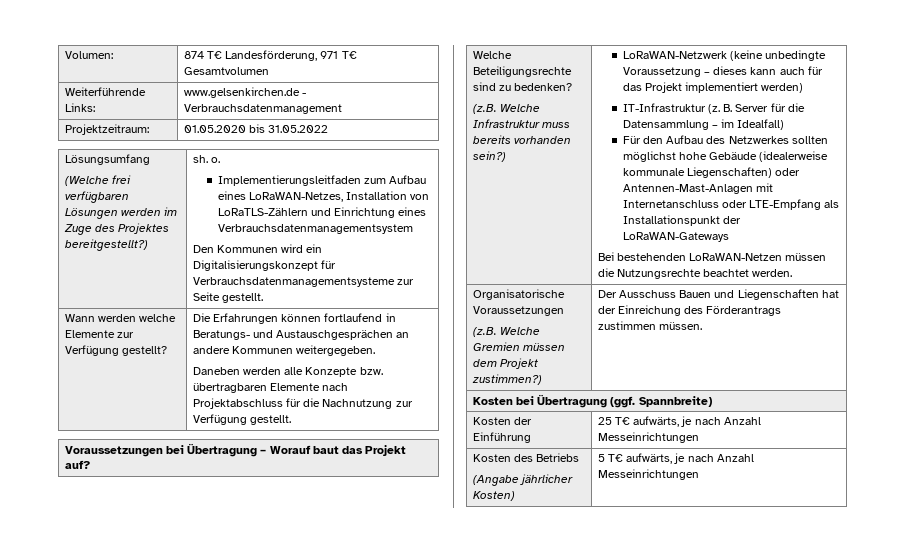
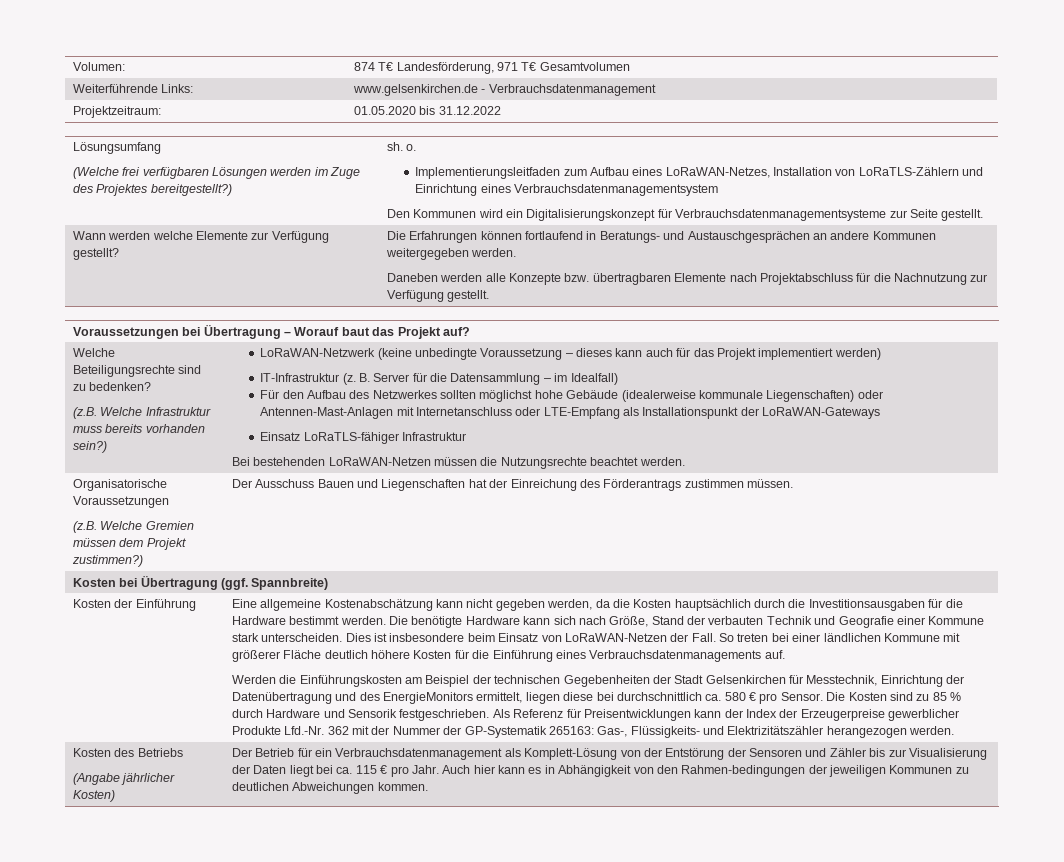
- Projektzeitraum: | 01.05.2020 bis 31.05.2022
+ Projektzeitraum: | 01.05.2020 bis 31.12.2022
- Wann werden welche Elemente zur Verfügung gestellt? | Die Erfahrungen können fortlaufend in Beratungs- und Austauschgesprächen an andere Kommunen weitergegeben.
+ Wann werden welche Elemente zur Verfügung gestellt? | Die Erfahrungen können fortlaufend in Beratungs- und Austauschgesprächen an andere Kommunen weitergegeben werden.
+ Einsatz LoRaTLS-fähiger Infrastruktur
- 25 T€ aufwärts, je nach Anzahl Messeinrichtungen
+ Eine allgemeine Kostenabschätzung kann nicht gegeben werden, da die Kosten hauptsächlich durch die Investitionsausgaben für die Hardware bestimmt werden. Die benötigte Hardware kann sich nach Größe, Stand der verbauten Technik und Geografie einer Kommune stark unterscheiden. Dies ist insbesondere beim Einsatz von LoRaWAN-Netzen der Fall. So treten bei einer ländlichen Kommune mit größerer Fläche deutlich höhere Kosten für die Einführung eines Verbrauchsdatenmanagements auf.
+ Werden die Einführungskosten am Beispiel der technischen Gegebenheiten der Stadt Gelsenkirchen für Messtechnik, Einrichtung der Datenübertragung und des EnergieMonitors ermittelt, liegen diese bei durchschnittlich ca. 580 € pro Sensor. Die Kosten sind zu 85 % durch Hardware und Sensorik festgeschrieben. Als Referenz für Preisentwicklungen kann der Index der Erzeugerpreise gewerblicher Produkte Lfd.-Nr. 362 mit der Nummer der GP-Systematik 265163: Gas-, Flüssigkeits- und Elektrizitätszähler herangezogen werden.
- 5 T€ aufwärts, je nach Anzahl Messeinrichtungen
+ Der Betrieb für ein Verbrauchsdatenmanagement als Komplett-Lösung von der Entstörung der Sensoren und Zähler bis zur Visualisierung der Daten liegt bei ca. 115 € pro Jahr. Auch hier kann es in Abhängigkeit von den Rahmen-bedingungen der jeweiligen Kommunen zu deutlichen Abweichungen kommen.

